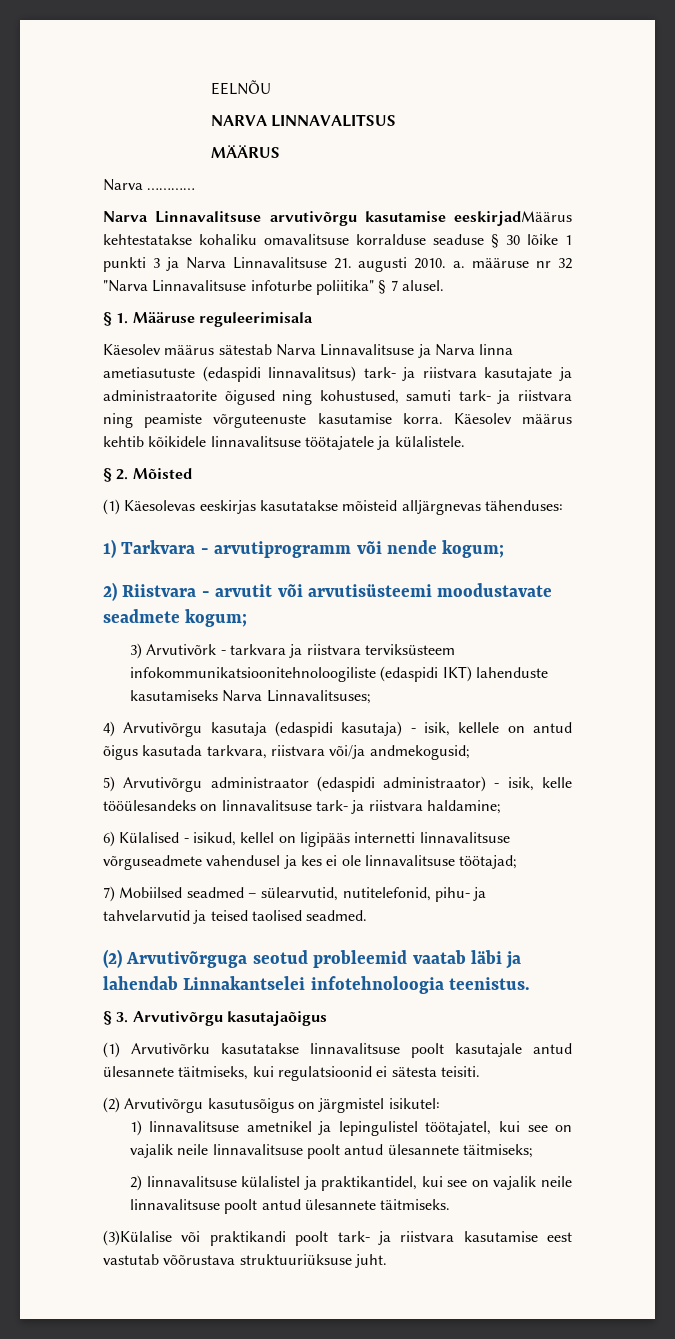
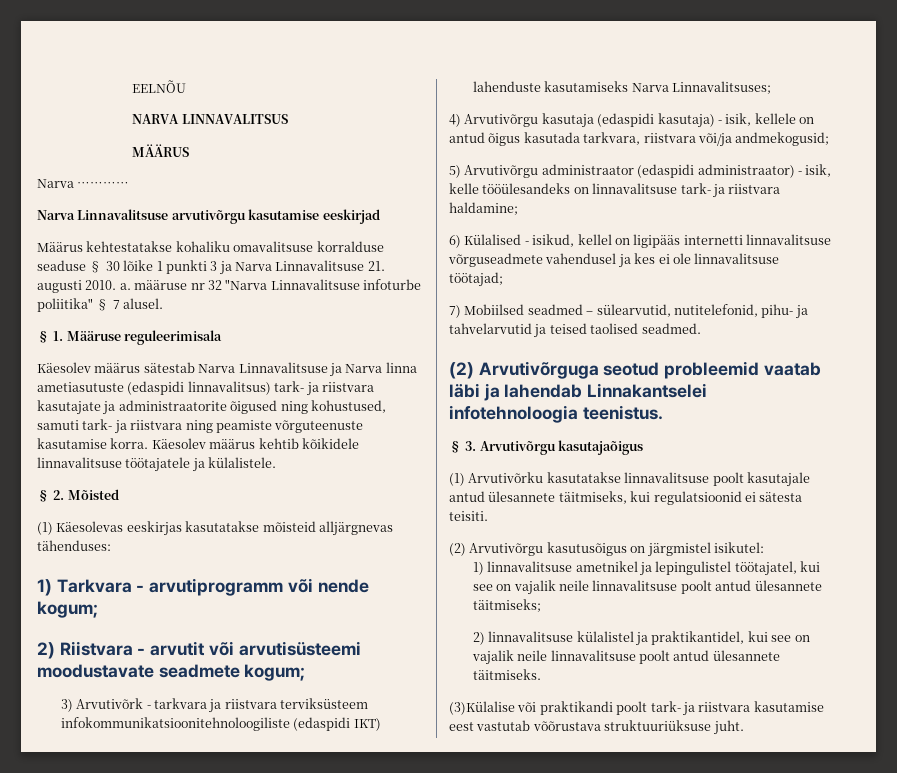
- Narva Linnavalitsuse arvutivõrgu kasutamise eeskirjadMäärus kehtestatakse kohaliku omavalitsuse korralduse seaduse § 30 lõike 1 punkti 3 ja Narva Linnavalitsuse 21. augusti 2010. a. määruse nr 32 "Narva Linnavalitsuse infoturbe poliitika" § 7 alusel.
+ Narva Linnavalitsuse arvutivõrgu kasutamise eeskirjad
+ Määrus kehtestatakse kohaliku omavalitsuse korralduse seaduse § 30 lõike 1 punkti 3 ja Narva Linnavalitsuse 21. augusti 2010. a. määruse nr 32 "Narva Linnavalitsuse infoturbe poliitika" § 7 alusel.

